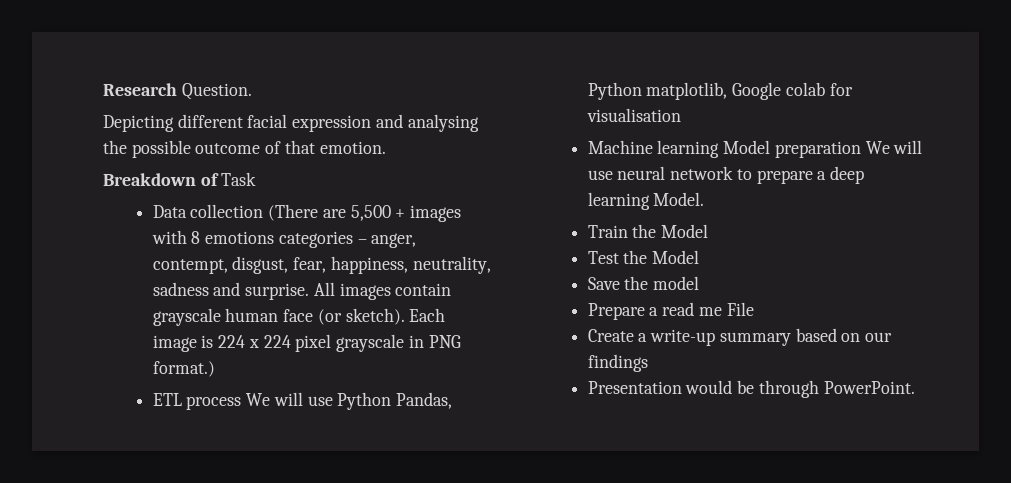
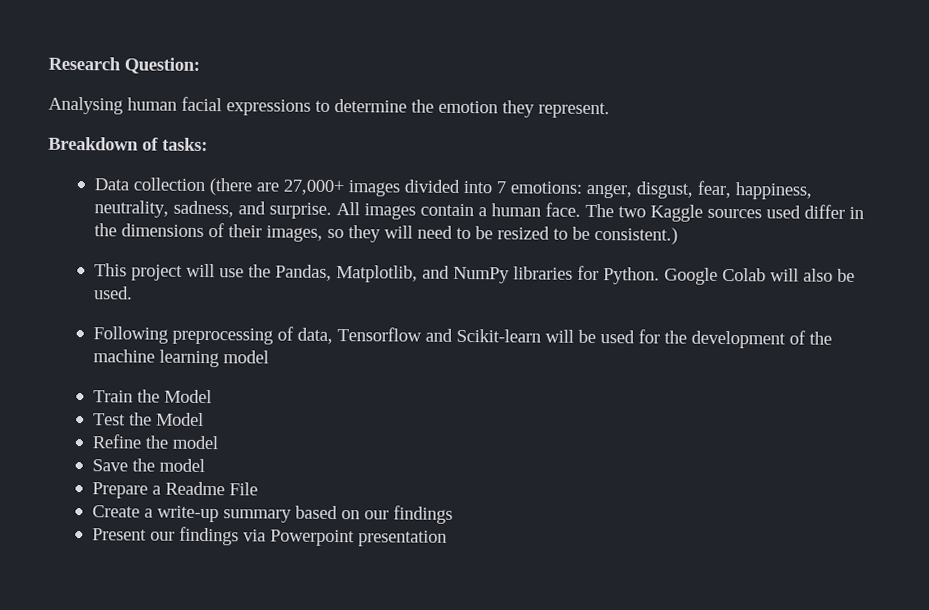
- Research Question.
- Depicting different facial expression and analysing the possible outcome of that emotion.
+ Research Question:
+ Analysing human facial expressions to determine the emotion they represent.
- Breakdown of Task
+ Breakdown of tasks:
- Data collection (There are 5,500 + images with 8 emotions categories – anger, contempt, disgust, fear, happiness, neutrality, sadness and surprise.
+ Data collection (there are 27,000+ images divided into 7 emotions: anger, disgust, fear, happiness, neutrality, sadness, and surprise.
- All images contain grayscale human face (or sketch). Each image is 224 x 224 pixel grayscale in PNG format.)
- ETL process We will use Python Pandas, Python matplotlib, Google colab for visualisation
- Machine learning Model preparation We will use neural network to prepare a deep learning Model.
+ All images contain a human face. The two Kaggle sources used differ in the dimensions of their images, so they will need to be resized to be consistent.)
+ This project will use the Pandas, Matplotlib, and NumPy libraries for Python. Google Colab will also be used.
+ Following preprocessing of data, Tensorflow and Scikit-learn will be used for the development of the machine learning model
+ Refine the model
- Prepare a read me File
+ Prepare a Readme File
- Presentation would be through PowerPoint.
+ Present our findings via Powerpoint presentation

